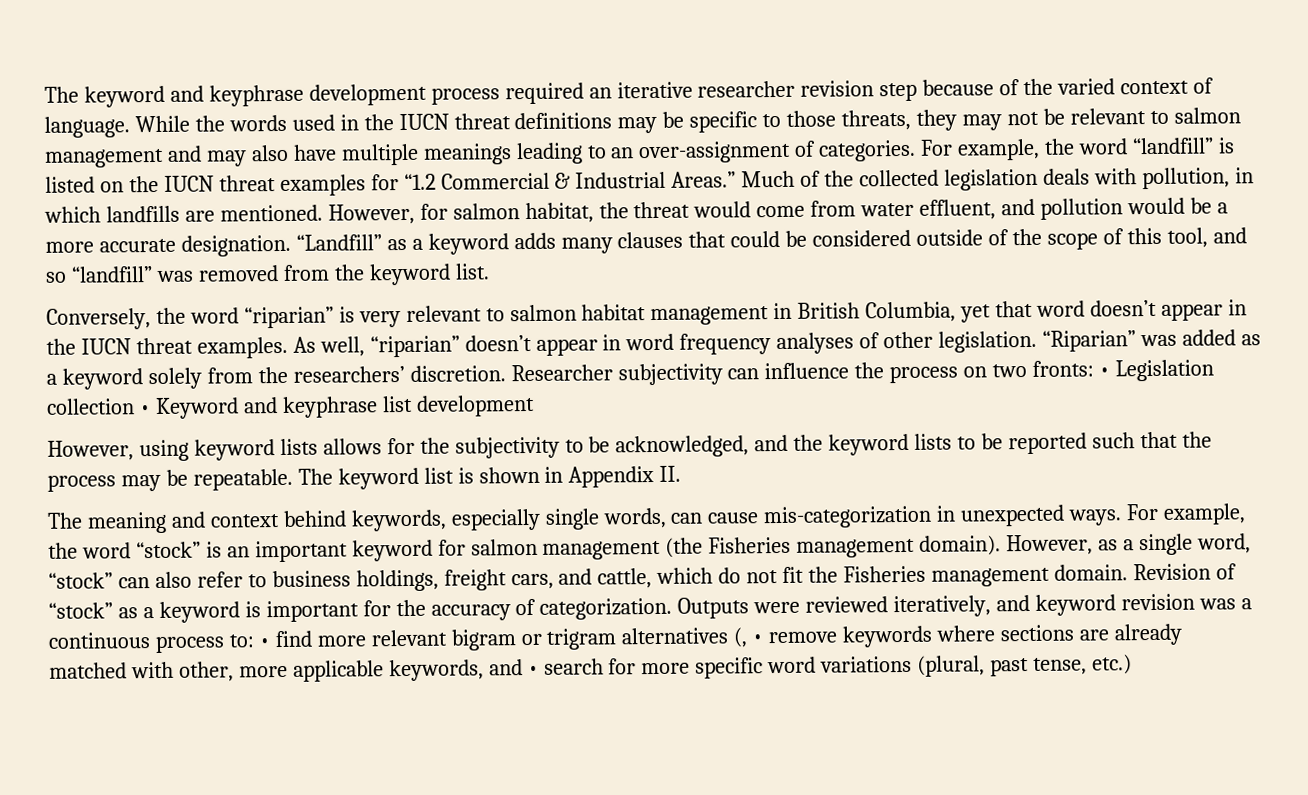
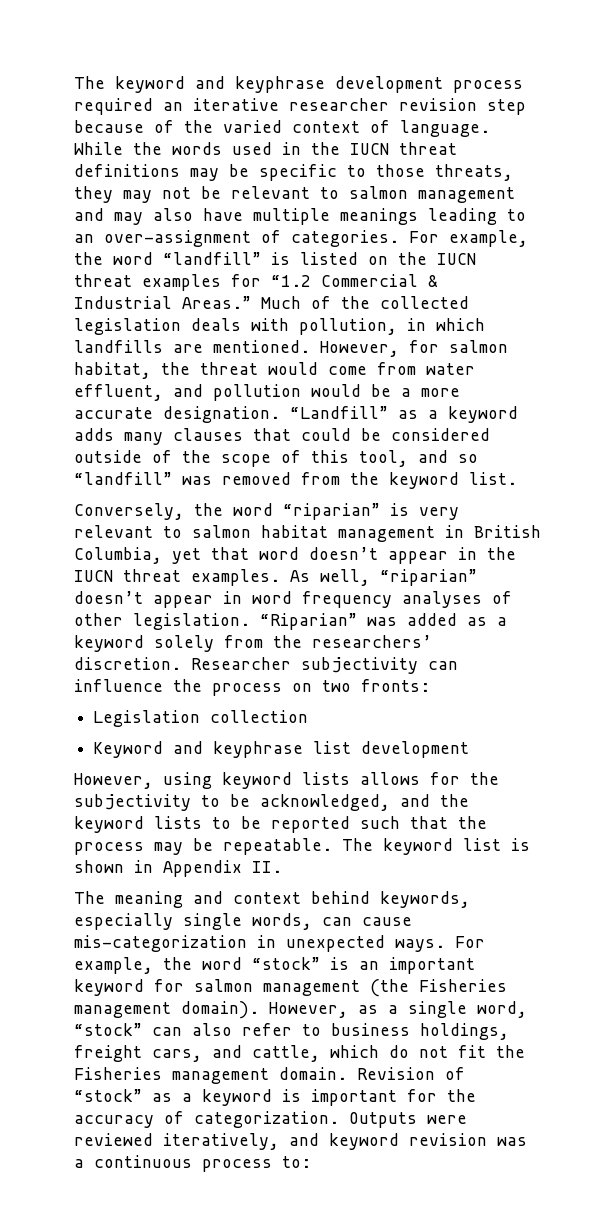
- Researcher subjectivity can influence the process on two fronts: • Legislation collection • Keyword and keyphrase list development
+ Researcher subjectivity can influence the process on two fronts:
+ Legislation collection
+ Keyword and keyphrase list development
- Outputs were reviewed iteratively, and keyword revision was a continuous process to: • find more relevant bigram or trigram alternatives (, • remove keywords where sections are already matched with other, more applicable keywords, and • search for more specific word variations (plural, past tense, etc.)
+ Outputs were reviewed iteratively, and keyword revision was a continuous process to:

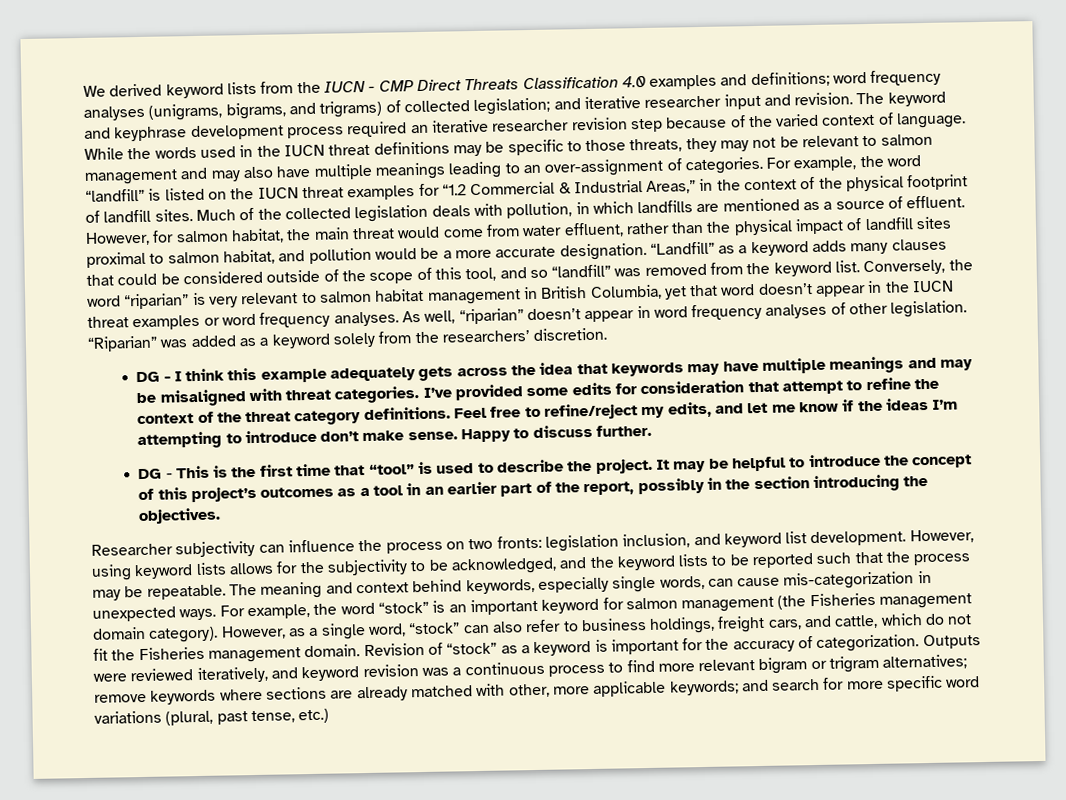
+ We derived keyword lists from the IUCN - CMP Direct Threats Classification 4.0 examples and definitions; word frequency analyses (unigrams, bigrams, and trigrams) of collected legislation; and iterative researcher input and revision.
- For example, the word “landfill” is listed on the IUCN threat examples for “1.2 Commercial & Industrial Areas.”
+ For example, the word “landfill” is listed on the IUCN threat examples for “1.2 Commercial & Industrial Areas,” in the context of the physical footprint of landfill sites.
- Much of the collected legislation deals with pollution, in which landfills are mentioned.
+ Much of the collected legislation deals with pollution, in which landfills are mentioned as a source of effluent.
- However, for salmon habitat, the threat would come from water effluent, and pollution would be a more accurate designation.
+ However, for salmon habitat, the main threat would come from water effluent, rather than the physical impact of landfill sites proximal to salmon habitat, and pollution would be a more accurate designation.
- “Landfill” as a keyword adds many clauses that could be considered outside of the scope of this tool, and so “landfill” was removed from the keyword list.
- Conversely, the word “riparian” is very relevant to salmon habitat management in British Columbia, yet that word doesn’t appear in the IUCN threat examples.
+ “Landfill” as a keyword adds many clauses that could be considered outside of the scope of this tool, and so “landfill” was removed from the keyword list. Conversely, the word “riparian” is very relevant to salmon habitat management in British Columbia, yet that word doesn’t appear in the IUCN threat examples or word frequency analyses.
- “Riparian” was added as a keyword solely from the researchers’ discretion. Researcher subjectivity can influence the process on two fronts:
- Legislation collection
- Keyword and keyphrase list development
- However, using keyword lists allows for the subjectivity to be acknowledged, and the keyword lists to be reported such that the process may be repeatable.
+ “Riparian” was added as a keyword solely from the researchers’ discretion.
+ DG - I think this example adequately gets across the idea that keywords may have multiple meanings and may be misaligned with threat categories. I’ve provided some edits for consideration that attempt to refine the context of the threat category definitions. Feel free to refine/reject my edits, and let me know if the ideas I’m attempting to introduce don’t make sense. Happy to discuss further.
+ DG - This is the first time that “tool” is used to describe the project. It may be helpful to introduce the concept of this project’s outcomes as a tool in an earlier part of the report, possibly in the section introducing the objectives.
+ Researcher subjectivity can influence the process on two fronts: legislation inclusion, and keyword list development. However, using keyword lists allows for the subjectivity to be acknowledged, and the keyword lists to be reported such that the process may be repeatable.
- The keyword list is shown in Appendix II.
- For example, the word “stock” is an important keyword for salmon management (the Fisheries management domain).
+ For example, the word “stock” is an important keyword for salmon management (the Fisheries management domain category).
- Outputs were reviewed iteratively, and keyword revision was a continuous process to:
+ Outputs were reviewed iteratively, and keyword revision was a continuous process to find more relevant bigram or trigram alternatives; remove keywords where sections are already matched with other, more applicable keywords; and search for more specific word variations (plural, past tense, etc.)

